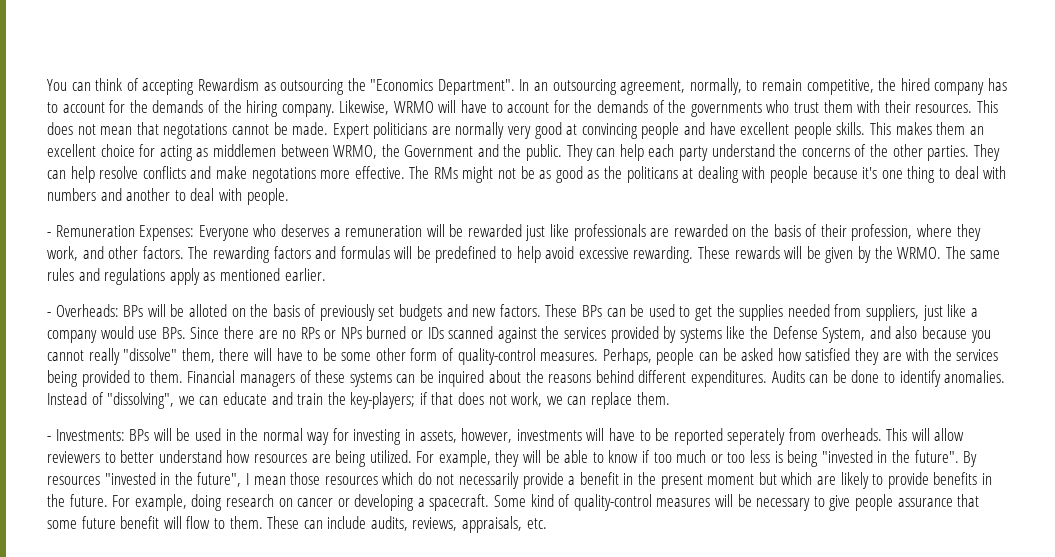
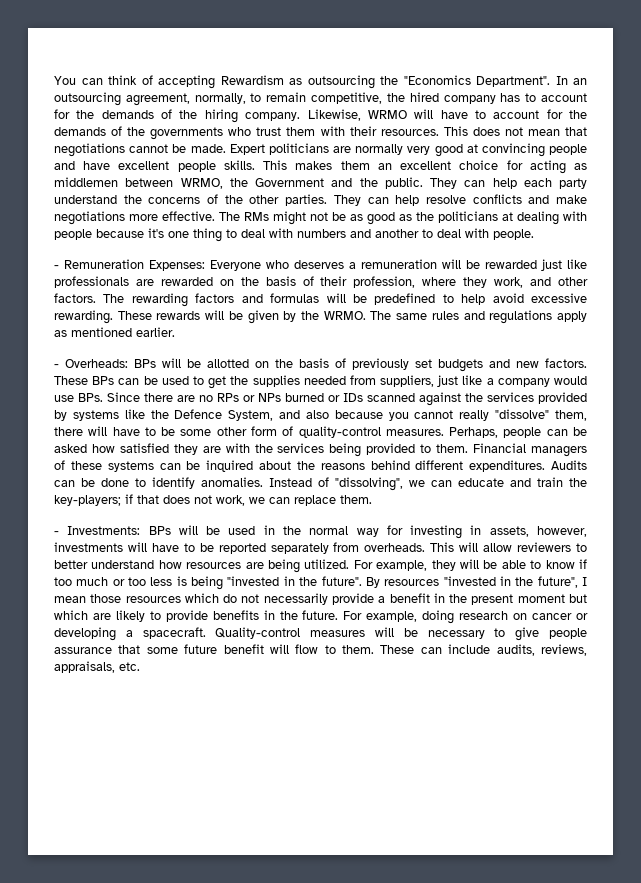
- This does not mean that negotations cannot be made.
+ This does not mean that negotiations cannot be made.
- They can help resolve conflicts and make negotations more effective.
+ They can help resolve conflicts and make negotiations more effective.
- The RMs might not be as good as the politicans at dealing with people because it's one thing to deal with numbers and another to deal with people.
+ The RMs might not be as good as the politicians at dealing with people because it's one thing to deal with numbers and another to deal with people.
- - Overheads: BPs will be alloted on the basis of previously set budgets and new factors.
+ - Overheads: BPs will be allotted on the basis of previously set budgets and new factors.
- These BPs can be used to get the supplies needed from suppliers, just like a company would use BPs. Since there are no RPs or NPs burned or IDs scanned against the services provided by systems like the Defense System, and also because you cannot really "dissolve" them, there will have to be some other form of quality-control measures.
+ These BPs can be used to get the supplies needed from suppliers, just like a company would use BPs. Since there are no RPs or NPs burned or IDs scanned against the services provided by systems like the Defence System, and also because you cannot really "dissolve" them, there will have to be some other form of quality-control measures.
- - Investments: BPs will be used in the normal way for investing in assets, however, investments will have to be reported seperately from overheads.
+ - Investments: BPs will be used in the normal way for investing in assets, however, investments will have to be reported separately from overheads.
- Some kind of quality-control measures will be necessary to give people assurance that some future benefit will flow to them.
+ Quality-control measures will be necessary to give people assurance that some future benefit will flow to them.

